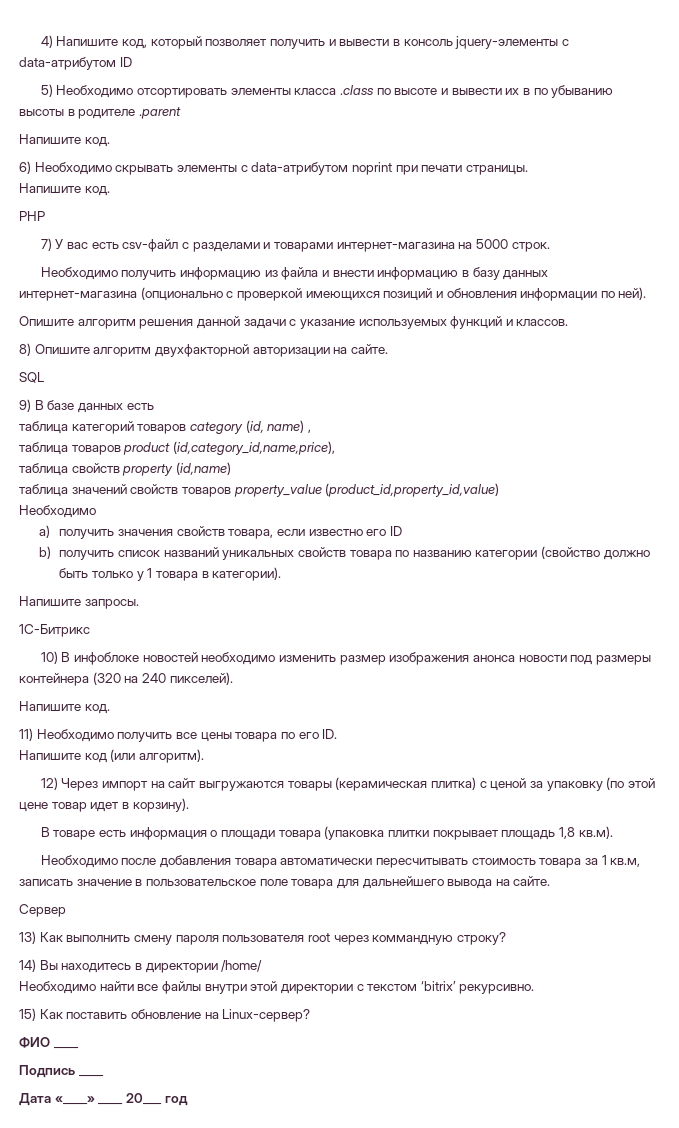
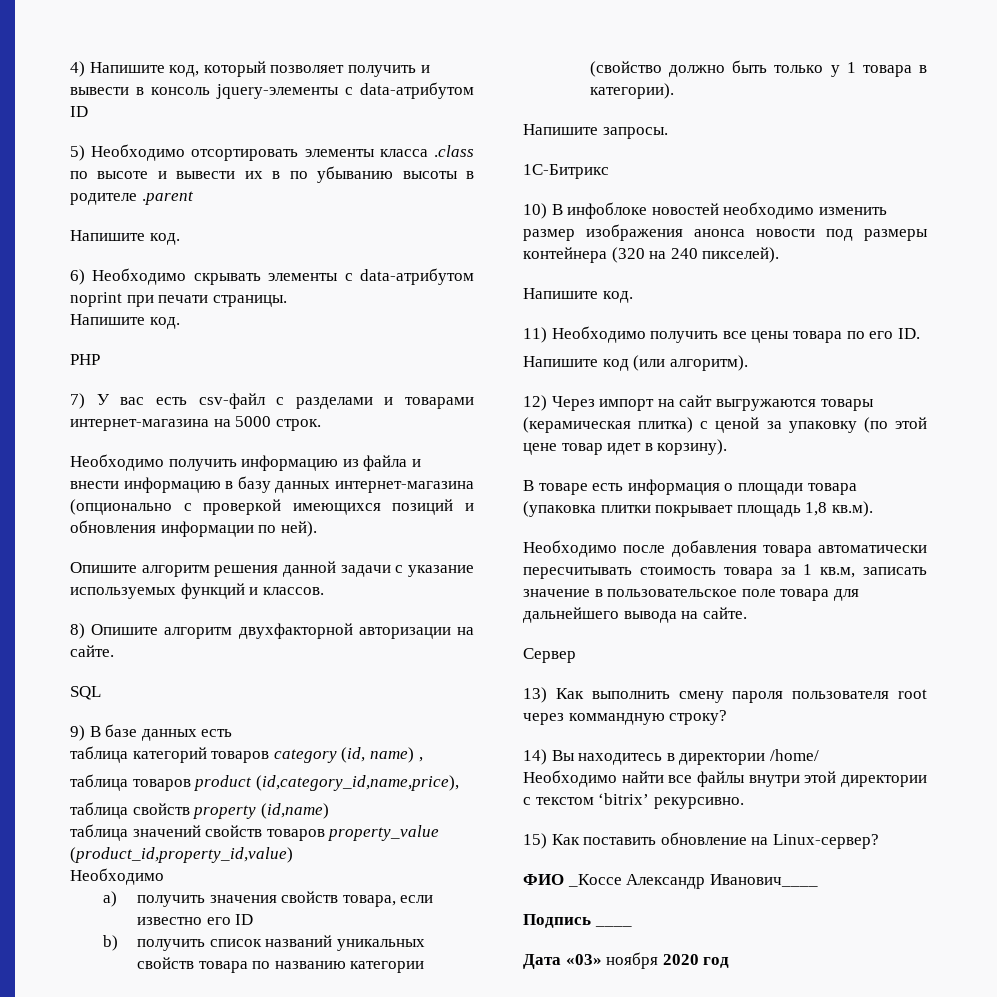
- ФИО ____
+ ФИО _Коссе Александр Иванович____
- Дата «____» ____ 20___ год
+ Дата «03» ноября 2020 год

